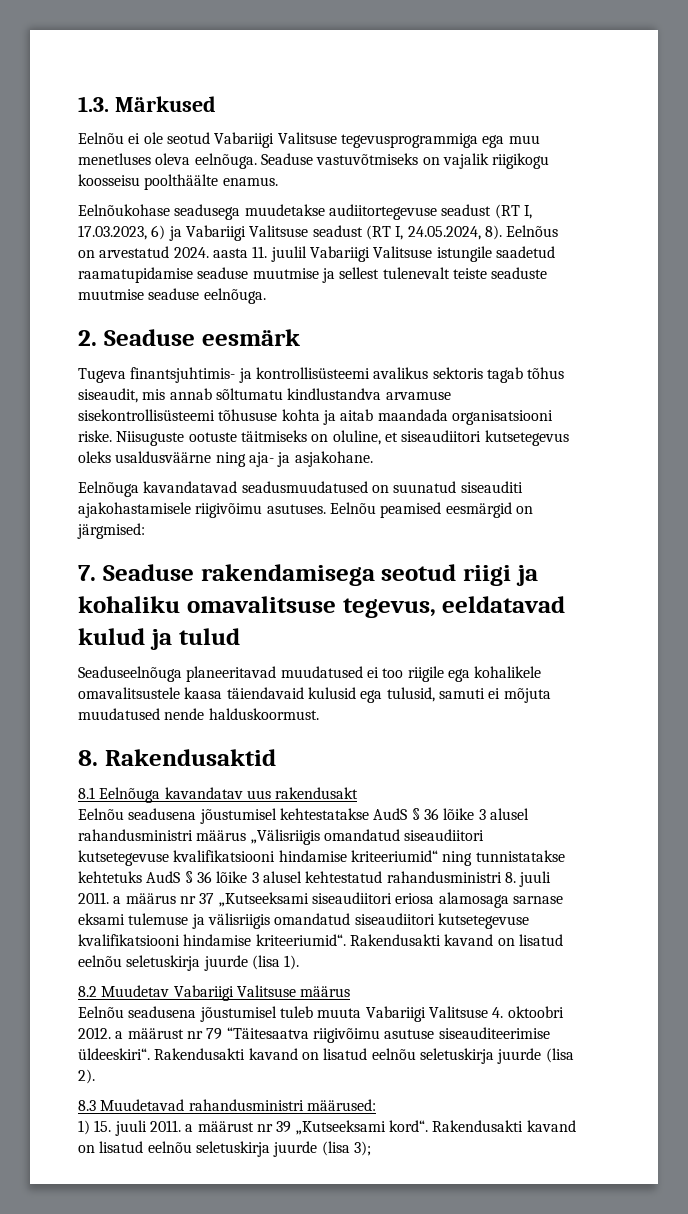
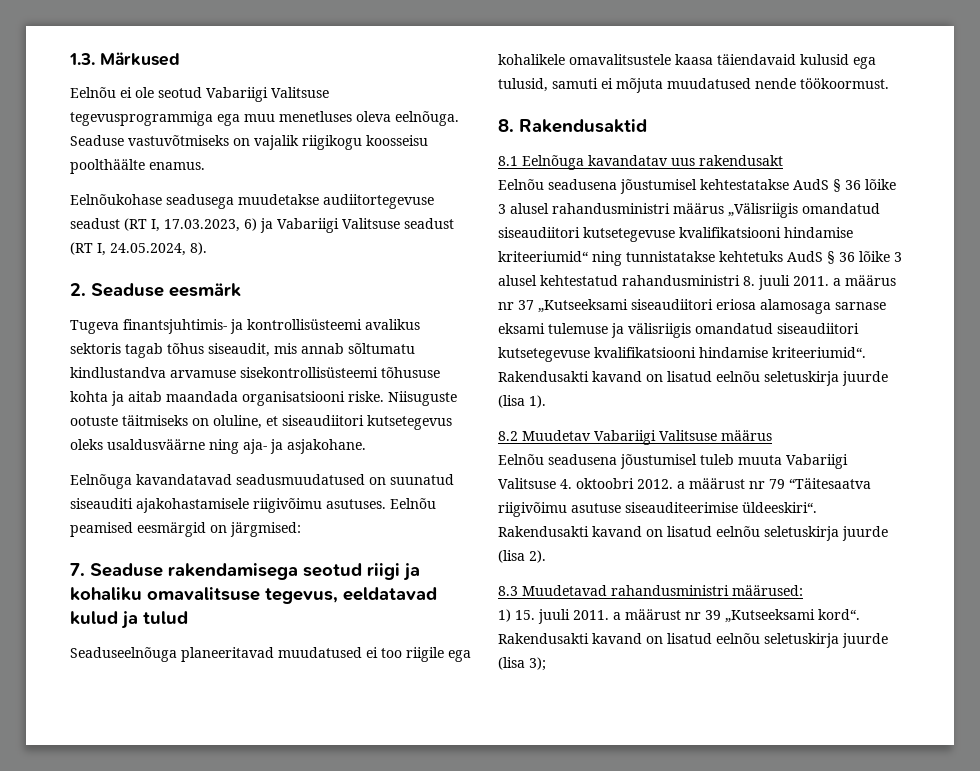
- Eelnõus on arvestatud 2024. aasta 11. juulil Vabariigi Valitsuse istungile saadetud raamatupidamise seaduse muutmise ja sellest tulenevalt teiste seaduste muutmise seaduse eelnõuga.
- Seaduseelnõuga planeeritavad muudatused ei too riigile ega kohalikele omavalitsustele kaasa täiendavaid kulusid ega tulusid, samuti ei mõjuta muudatused nende halduskoormust.
+ Seaduseelnõuga planeeritavad muudatused ei too riigile ega kohalikele omavalitsustele kaasa täiendavaid kulusid ega tulusid, samuti ei mõjuta muudatused nende töökoormust.

